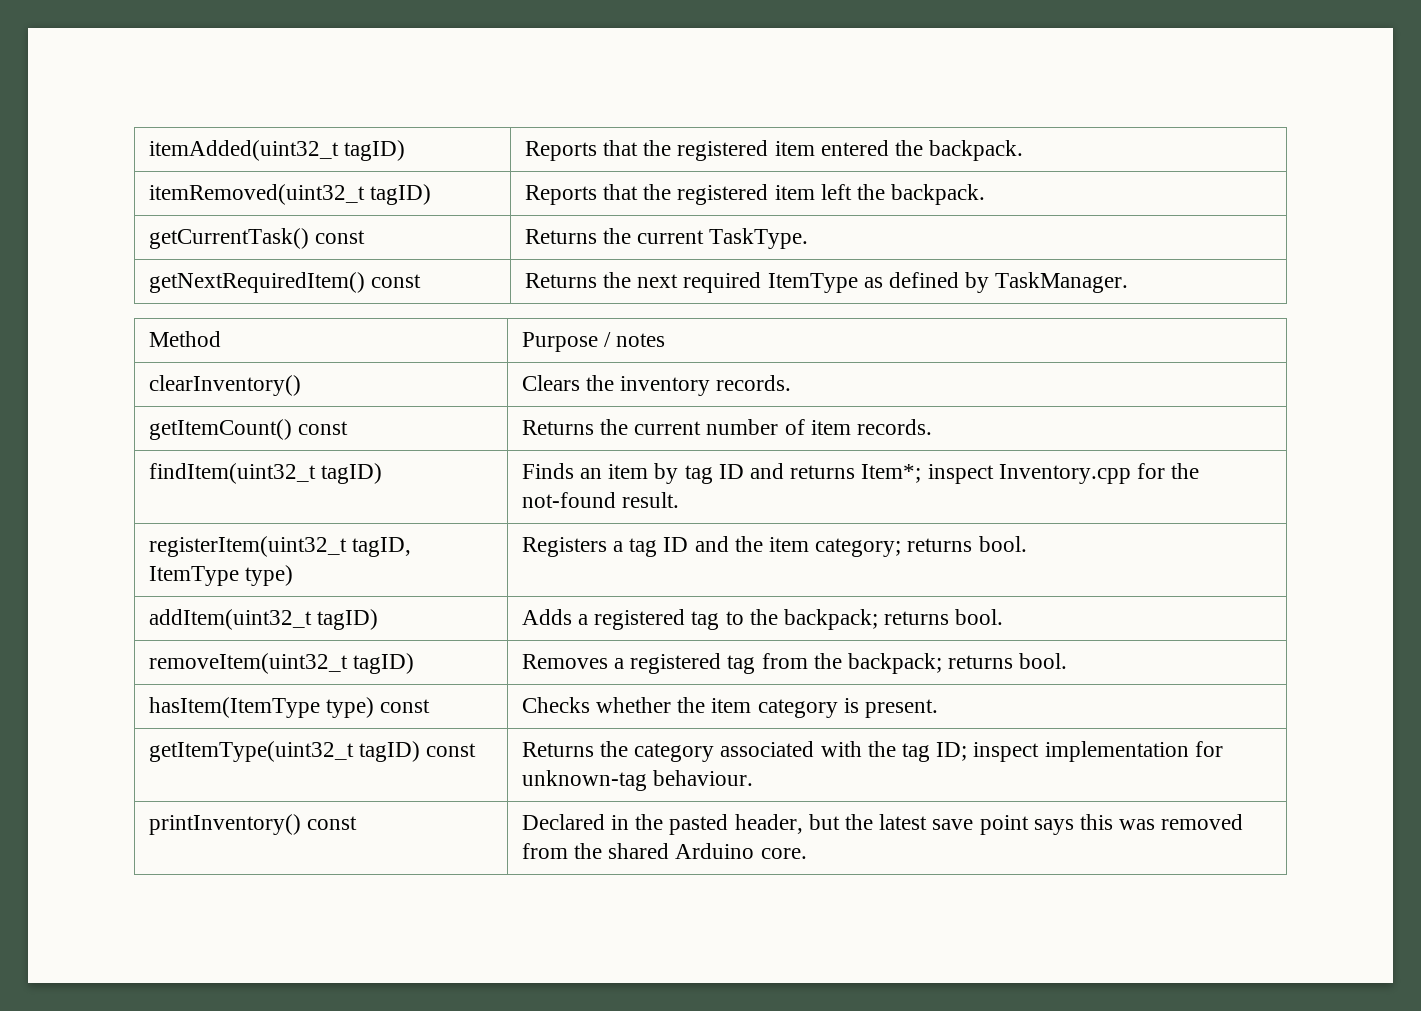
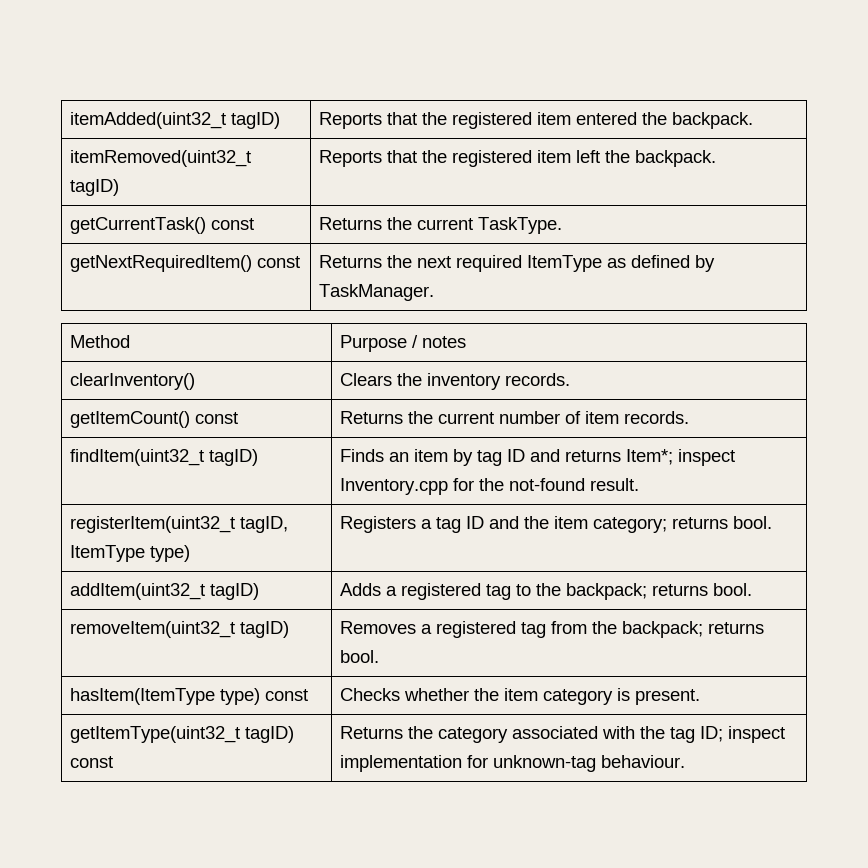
- printInventory() const | Declared in the pasted header, but the latest save point says this was removed from the shared Arduino core.

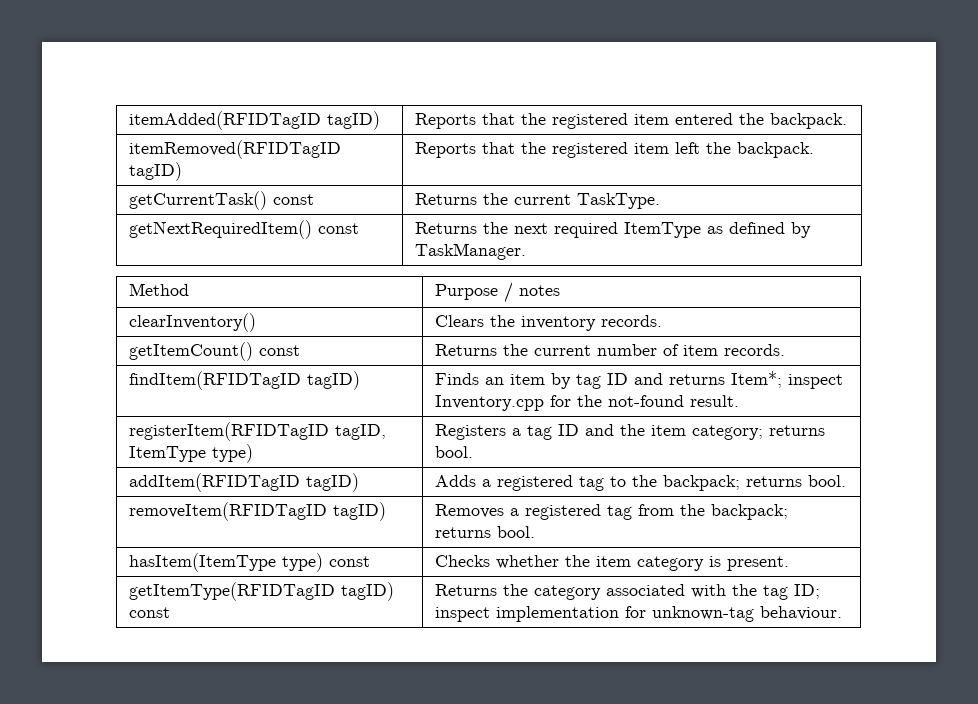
- itemAdded(uint32_t tagID) | Reports that the registered item entered the backpack.
+ itemAdded(RFIDTagID tagID) | Reports that the registered item entered the backpack.
- itemRemoved(uint32_t tagID) | Reports that the registered item left the backpack.
+ itemRemoved(RFIDTagID tagID) | Reports that the registered item left the backpack.
- findItem(uint32_t tagID) | Finds an item by tag ID and returns Item*; inspect Inventory.cpp for the not-found result.
+ findItem(RFIDTagID tagID) | Finds an item by tag ID and returns Item*; inspect Inventory.cpp for the not-found result.
- registerItem(uint32_t tagID, ItemType type) | Registers a tag ID and the item category; returns bool.
+ registerItem(RFIDTagID tagID, ItemType type) | Registers a tag ID and the item category; returns bool.
- addItem(uint32_t tagID) | Adds a registered tag to the backpack; returns bool.
+ addItem(RFIDTagID tagID) | Adds a registered tag to the backpack; returns bool.
- removeItem(uint32_t tagID) | Removes a registered tag from the backpack; returns bool.
+ removeItem(RFIDTagID tagID) | Removes a registered tag from the backpack; returns bool.
- getItemType(uint32_t tagID) const | Returns the category associated with the tag ID; inspect implementation for unknown-tag behaviour.
+ getItemType(RFIDTagID tagID) const | Returns the category associated with the tag ID; inspect implementation for unknown-tag behaviour.

